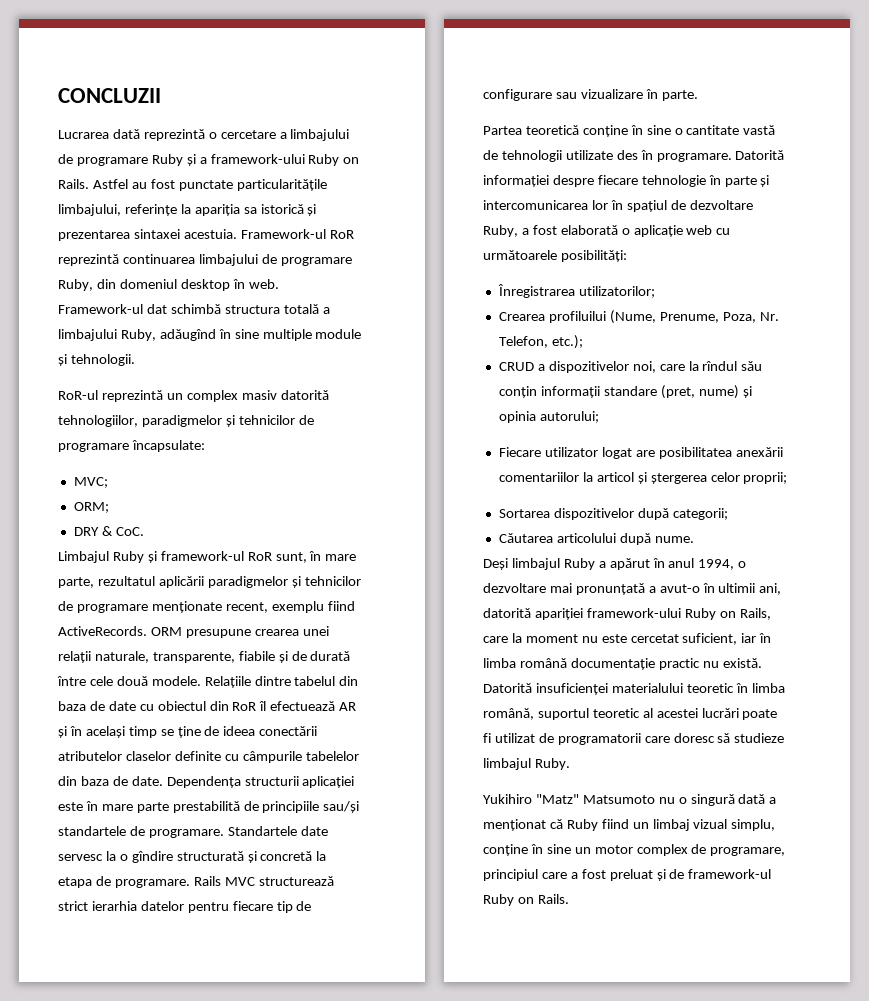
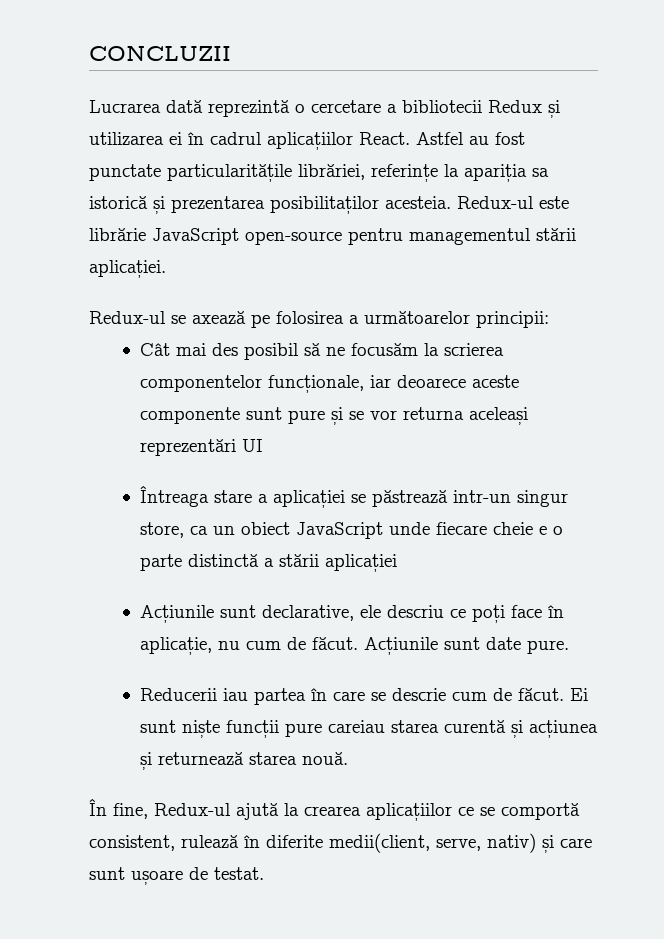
- Lucrarea dată reprezintă o cercetare a limbajului de programare Ruby și a framework-ului Ruby on Rails.
+ Lucrarea dată reprezintă o cercetare a bibliotecii Redux și utilizarea ei în cadrul aplicațiilor React.
- Astfel au fost punctate particularitățile limbajului, referințe la apariția sa istorică și prezentarea sintaxei acestuia. Framework-ul RoR reprezintă continuarea limbajului de programare Ruby, din domeniul desktop în web. Framework-ul dat schimbă structura totală a limbajului Ruby, adăugînd în sine multiple module și tehnologii.
- RoR-ul reprezintă un complex masiv datorită tehnologiilor, paradigmelor și tehnicilor de programare încapsulate:
- MVC;
- ORM;
- DRY & CoC.
- Limbajul Ruby și framework-ul RoR sunt, în mare parte, rezultatul aplicării paradigmelor și tehnicilor de programare menționate recent, exemplu fiind ActiveRecords. ORM presupune crearea unei relații naturale, transparente, fiabile și de durată între cele două modele. Relațiile dintre tabelul din baza de date cu obiectul din RoR îl efectuează AR și în același timp se ține de ideea conectării atributelor claselor definite cu câmpurile tabelelor din baza de date. Dependența structurii aplicației este în mare parte prestabilită de principiile sau/și standartele de programare. Standartele date servesc la o gîndire structurată și concretă la etapa de programare. Rails MVC structurează strict ierarhia datelor pentru fiecare tip de configurare sau vizualizare în parte.
- Partea teoretică conține în sine o cantitate vastă de tehnologii utilizate des în programare. Datorită informației despre fiecare tehnologie în parte și intercomunicarea lor în spațiul de dezvoltare Ruby, a fost elaborată o aplicație web cu următoarele posibilități:
- Înregistrarea utilizatorilor;
- Crearea profiluilui (Nume, Prenume, Poza, Nr. Telefon, etc.);
- CRUD a dispozitivelor noi, care la rîndul său conțin informații standare (pret, nume) și opinia autorului;
- Fiecare utilizator logat are posibilitatea anexării comentariilor la articol și ștergerea celor proprii;
- Sortarea dispozitivelor după categorii;
- Căutarea articolului după nume.
- Deși limbajul Ruby a apărut în anul 1994, o dezvoltare mai pronunțată a avut-o în ultimii ani, datorită apariției framework-ului Ruby on Rails, care la moment nu este cercetat suficient, iar în limba română documentație practic nu există. Datorită insuficienței materialului teoretic în limba română, suportul teoretic al acestei lucrări poate fi utilizat de programatorii care doresc să studieze limbajul Ruby.
- Yukihiro "Matz" Matsumoto nu o singură dată a menționat că Ruby fiind un limbaj vizual simplu, conține în sine un motor complex de programare, principiul care a fost preluat și de framework-ul Ruby on Rails.
+ Astfel au fost punctate particularitățile librăriei, referințe la apariția sa istorică și prezentarea posibilitaților acesteia. Redux-ul este librărie JavaScript open-source pentru managementul stării aplicației.
+ Redux-ul se axează pe folosirea a următoarelor principii:
+ Сât mai des posibil să ne focusăm la scrierea componentelor funcționale, iar deoarece aceste componente sunt pure și se vor returna aceleași reprezentări UI
+ Întreaga stare a aplicației se păstrează intr-un singur store, ca un obiect JavaScript unde fiecare cheie e o parte distinctă a stării aplicației
+ Acțiunile sunt declarative, ele descriu ce poți face în aplicație, nu cum de făcut. Acțiunile sunt date pure.
+ Reducerii iau partea în care se descrie cum de făcut. Ei sunt niște funcții pure careiau starea curentă și acțiunea și returnează starea nouă.
+ În fine, Redux-ul ajută la crearea aplicațiilor ce se comportă consistent, rulează în diferite medii(client, serve, nativ) și care sunt ușoare de testat.

